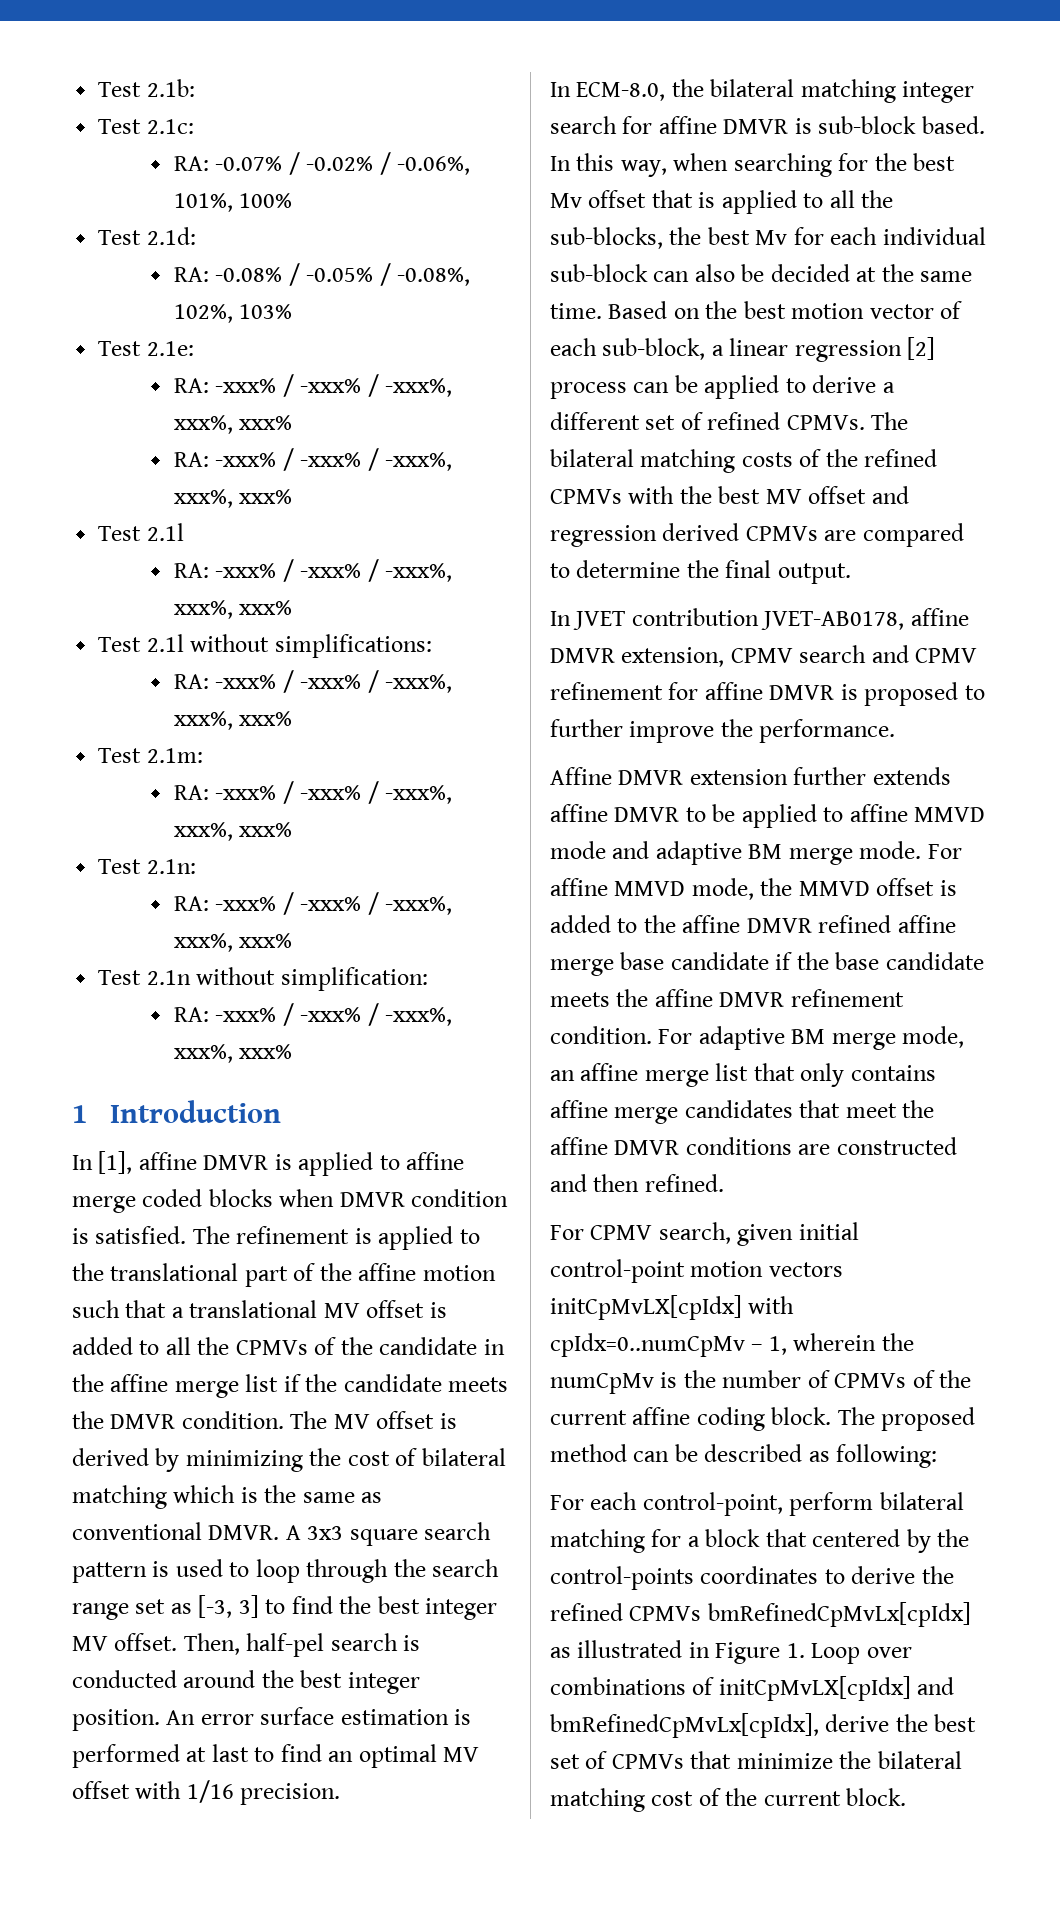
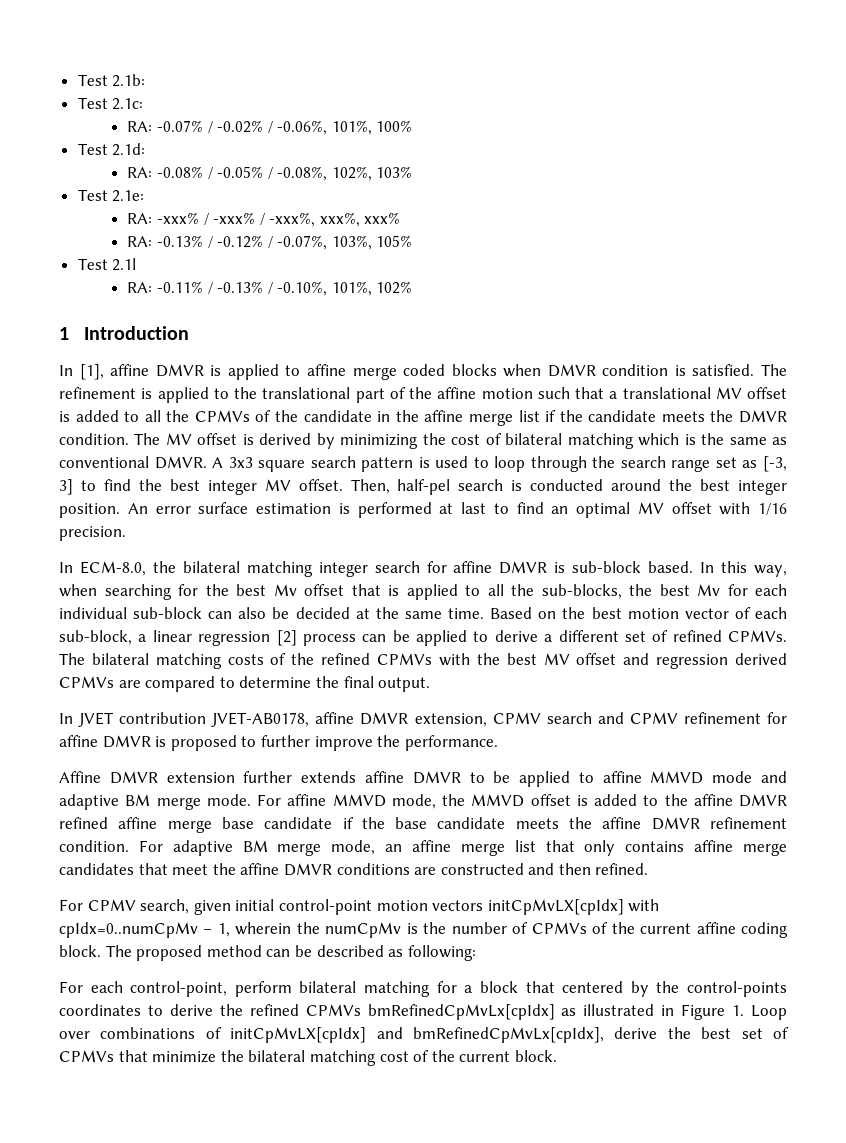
  Test 2.1e:
  RA: -xxx% / -xxx% / -xxx%, xxx%, xxx%
- RA: -xxx% / -xxx% / -xxx%, xxx%, xxx%
+ RA: -0.13% / -0.12% / -0.07%, 103%, 105%
  Test 2.1l
- RA: -xxx% / -xxx% / -xxx%, xxx%, xxx%
- Test 2.1l without simplifications:
- RA: -xxx% / -xxx% / -xxx%, xxx%, xxx%
- Test 2.1m:
- RA: -xxx% / -xxx% / -xxx%, xxx%, xxx%
- Test 2.1n:
- RA: -xxx% / -xxx% / -xxx%, xxx%, xxx%
- Test 2.1n without simplification:
- RA: -xxx% / -xxx% / -xxx%, xxx%, xxx%
+ RA: -0.11% / -0.13% / -0.10%, 101%, 102%

